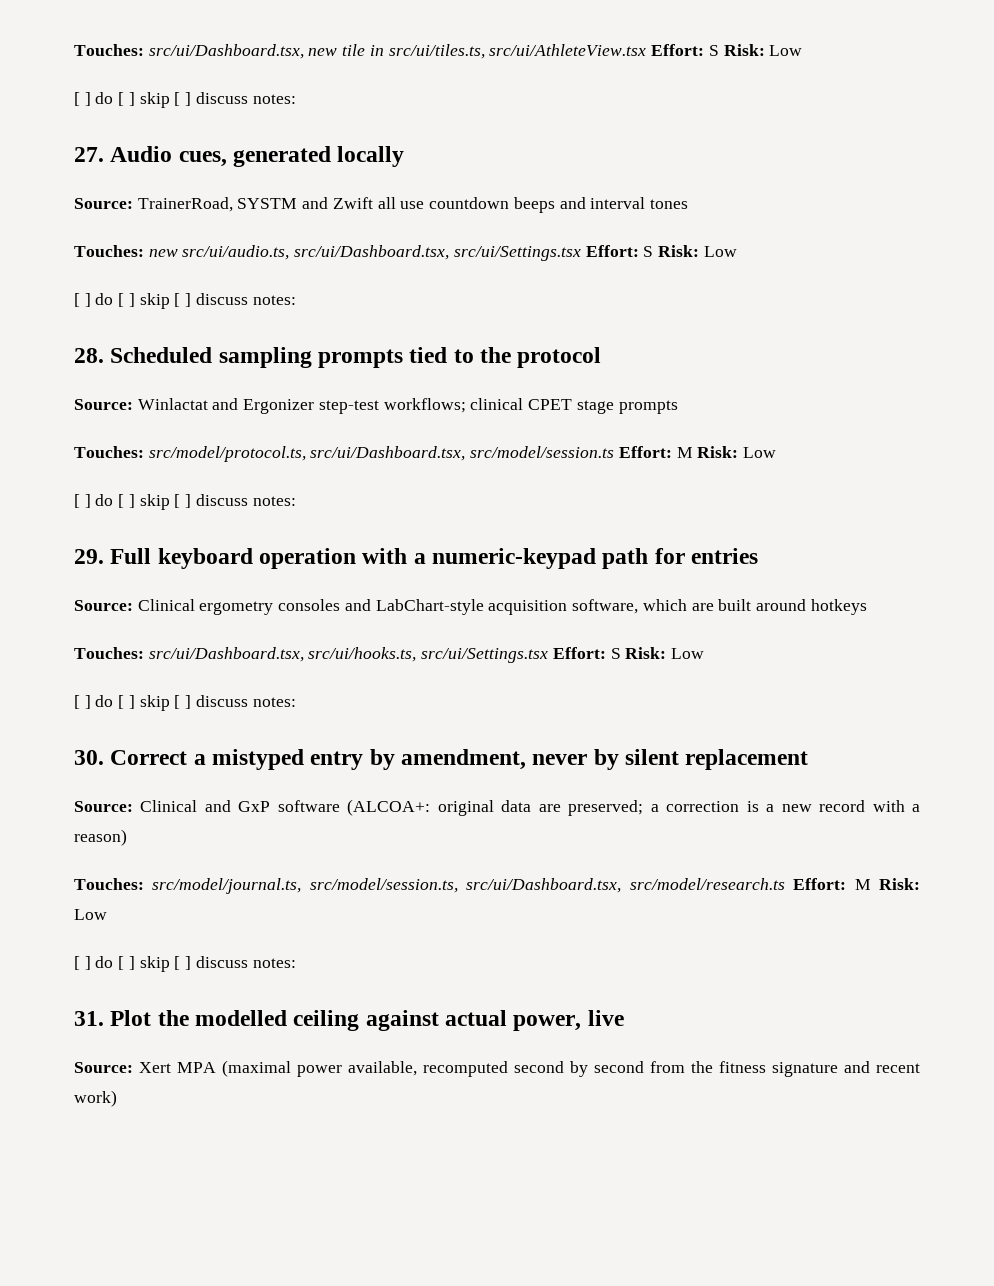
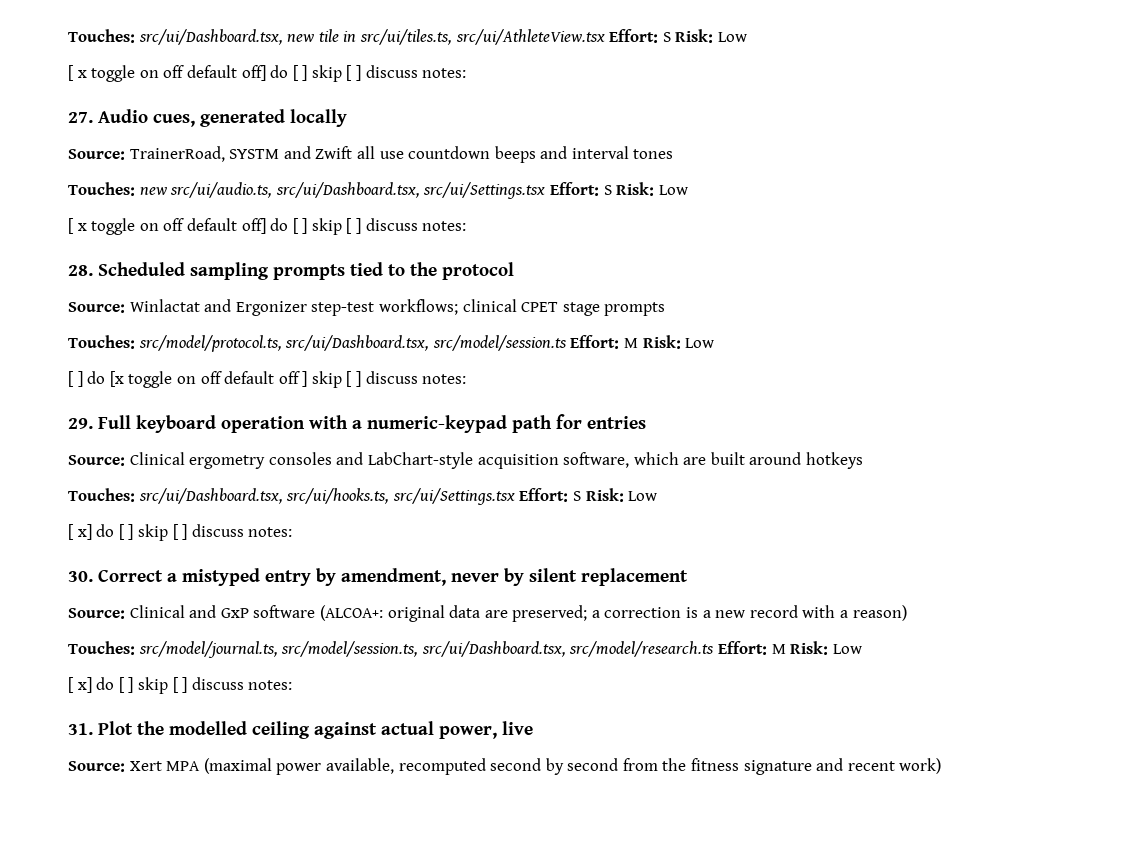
  Touches: src/ui/Dashboard.tsx, new tile in src/ui/tiles.ts, src/ui/AthleteView.tsx Effort: S Risk: Low
- [ ] do [ ] skip [ ] discuss notes:
+ [ x toggle on off default off] do [ ] skip [ ] discuss notes:
  Touches: new src/ui/audio.ts, src/ui/Dashboard.tsx, src/ui/Settings.tsx Effort: S Risk: Low
- [ ] do [ ] skip [ ] discuss notes:
+ [ x toggle on off default off] do [ ] skip [ ] discuss notes:
  Touches: src/model/protocol.ts, src/ui/Dashboard.tsx, src/model/session.ts Effort: M Risk: Low
- [ ] do [ ] skip [ ] discuss notes:
+ [ ] do [x toggle on off default off ] skip [ ] discuss notes:
  Touches: src/ui/Dashboard.tsx, src/ui/hooks.ts, src/ui/Settings.tsx Effort: S Risk: Low
- [ ] do [ ] skip [ ] discuss notes:
+ [ x] do [ ] skip [ ] discuss notes:
  Touches: src/model/journal.ts, src/model/session.ts, src/ui/Dashboard.tsx, src/model/research.ts Effort: M Risk: Low
- [ ] do [ ] skip [ ] discuss notes:
+ [ x] do [ ] skip [ ] discuss notes:

